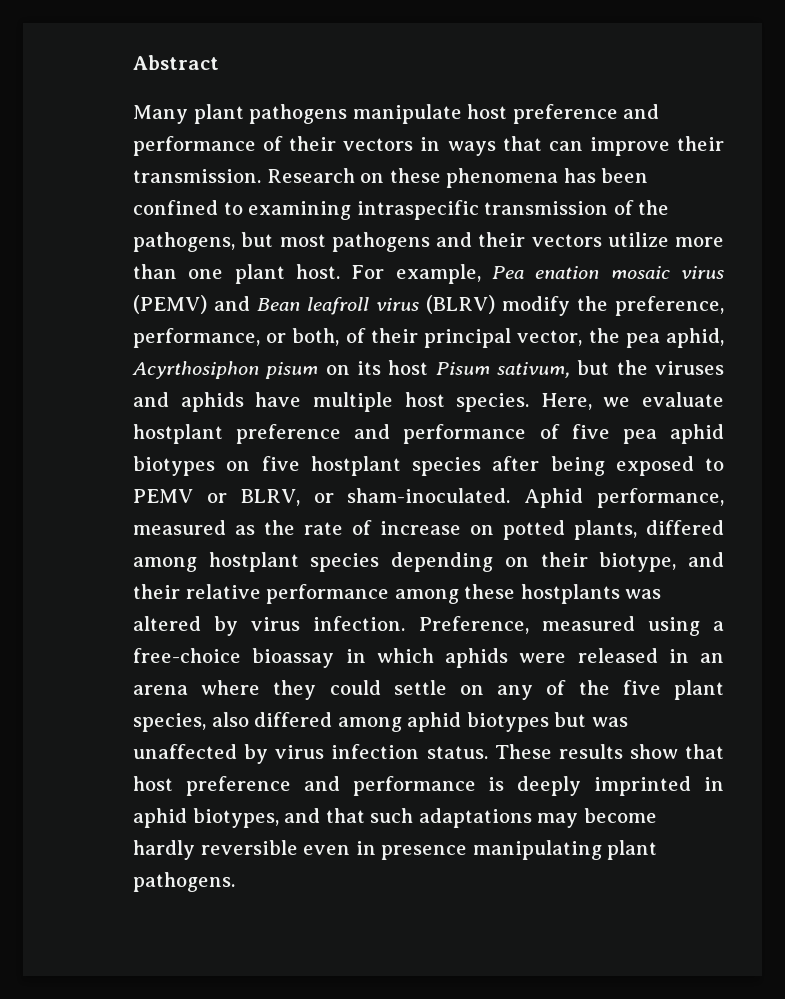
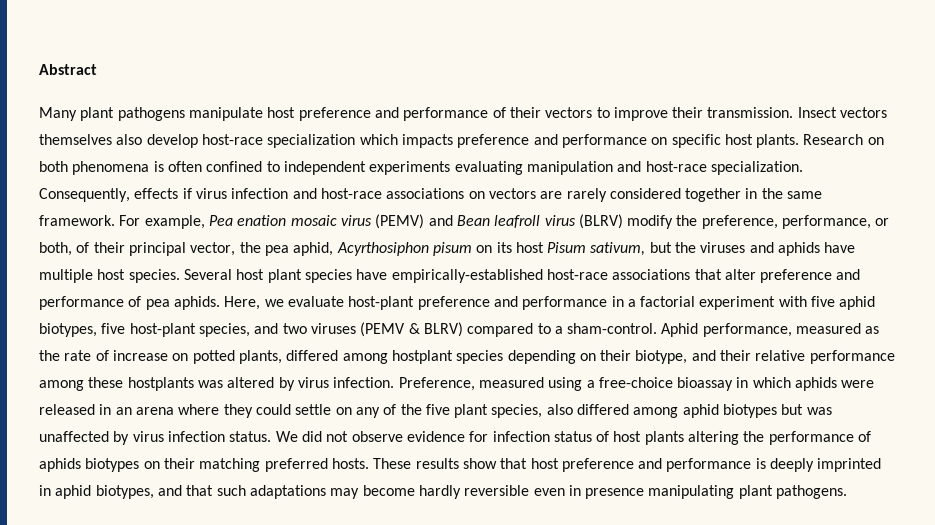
- Many plant pathogens manipulate host preference and performance of their vectors in ways that can improve their transmission. Research on these phenomena has been confined to examining intraspecific transmission of the pathogens, but most pathogens and their vectors utilize more than one plant host.
+ Many plant pathogens manipulate host preference and performance of their vectors to improve their transmission. Insect vectors themselves also develop host-race specialization which impacts preference and performance on specific host plants. Research on both phenomena is often confined to independent experiments evaluating manipulation and host-race specialization. Consequently, effects if virus infection and host-race associations on vectors are rarely considered together in the same framework.
- Here, we evaluate hostplant preference and performance of five pea aphid biotypes on five hostplant species after being exposed to PEMV or BLRV, or sham-inoculated.
+ Several host plant species have empirically-established host-race associations that alter preference and performance of pea aphids. Here, we evaluate host-plant preference and performance in a factorial experiment with five aphid biotypes, five host-plant species, and two viruses (PEMV & BLRV) compared to a sham-control.
+ We did not observe evidence for infection status of host plants altering the performance of aphids biotypes on their matching preferred hosts.

